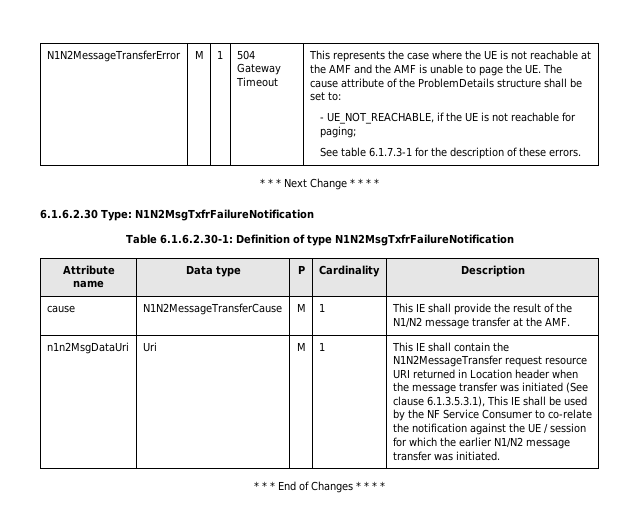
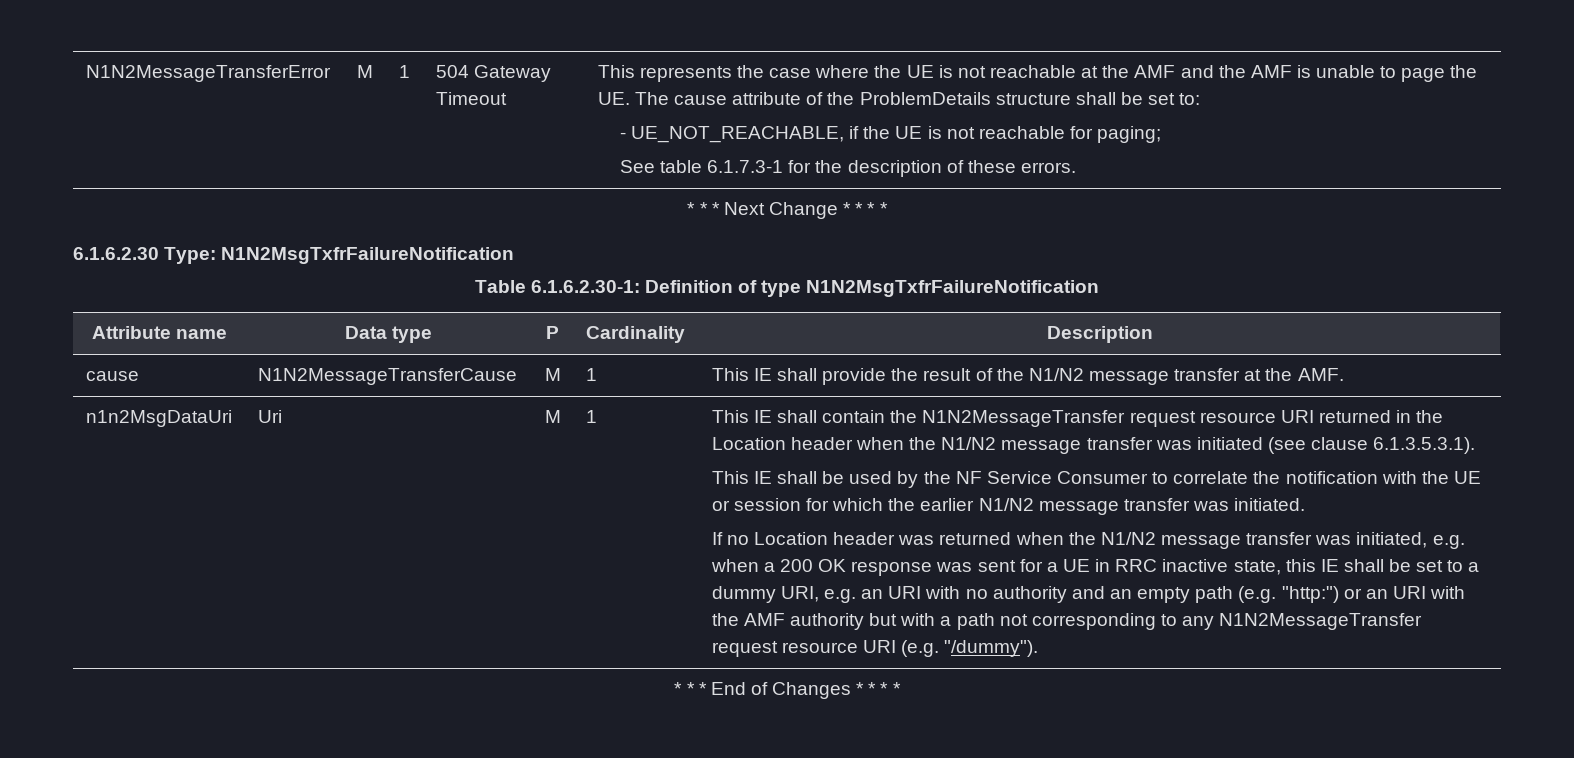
- This IE shall contain the N1N2MessageTransfer request resource URI returned in Location header when the message transfer was initiated (See clause 6.1.3.5.3.1), This IE shall be used by the NF Service Consumer to co-relate the notification against the UE / session for which the earlier N1/N2 message transfer was initiated.
+ This IE shall contain the N1N2MessageTransfer request resource URI returned in the Location header when the N1/N2 message transfer was initiated (see clause 6.1.3.5.3.1).
+ This IE shall be used by the NF Service Consumer to correlate the notification with the UE or session for which the earlier N1/N2 message transfer was initiated.
+ If no Location header was returned when the N1/N2 message transfer was initiated, e.g. when a 200 OK response was sent for a UE in RRC inactive state, this IE shall be set to a dummy URI, e.g. an URI with no authority and an empty path (e.g. "http:") or an URI with the AMF authority but with a path not corresponding to any N1N2MessageTransfer request resource URI (e.g. "/dummy").

